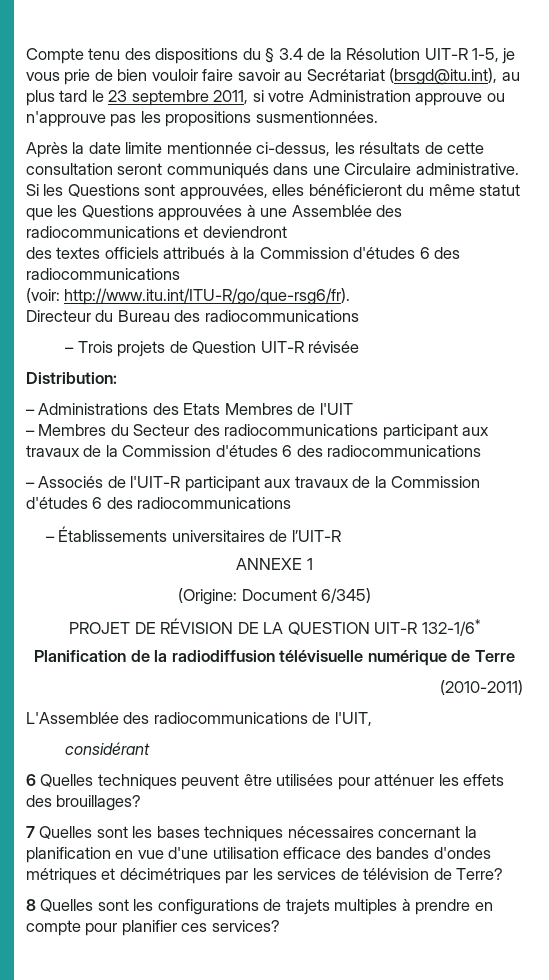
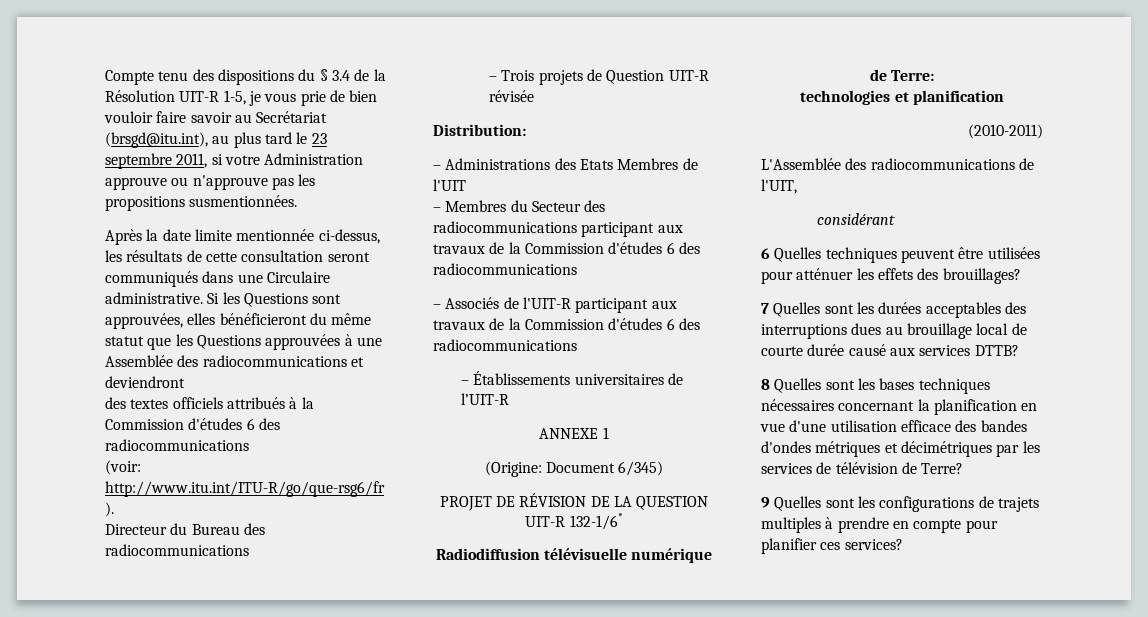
- Planification de la radiodiffusion télévisuelle numérique de Terre
+ Radiodiffusion télévisuelle numérique de Terre:
+ technologies et planification
- 7 Quelles sont les bases techniques nécessaires concernant la planification en vue d'une utilisation efficace des bandes d'ondes métriques et décimétriques par les services de télévision de Terre?
+ 7 Quelles sont les durées acceptables des interruptions dues au brouillage local de courte durée causé aux services DTTB?
+ 8 Quelles sont les bases techniques nécessaires concernant la planification en vue d'une utilisation efficace des bandes d'ondes métriques et décimétriques par les services de télévision de Terre?
- 8 Quelles sont les configurations de trajets multiples à prendre en compte pour planifier ces services?
+ 9 Quelles sont les configurations de trajets multiples à prendre en compte pour planifier ces services?

